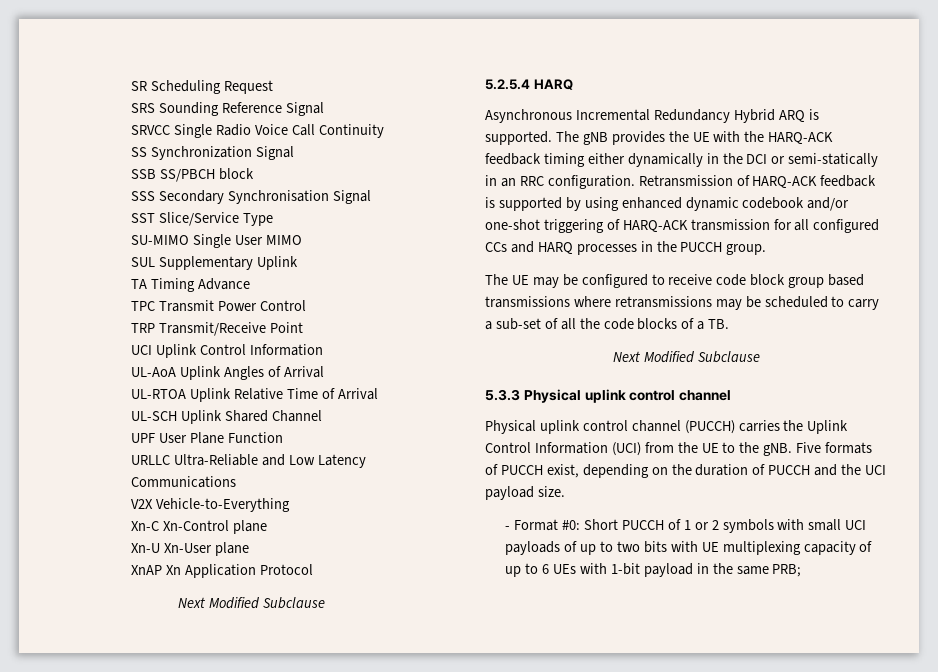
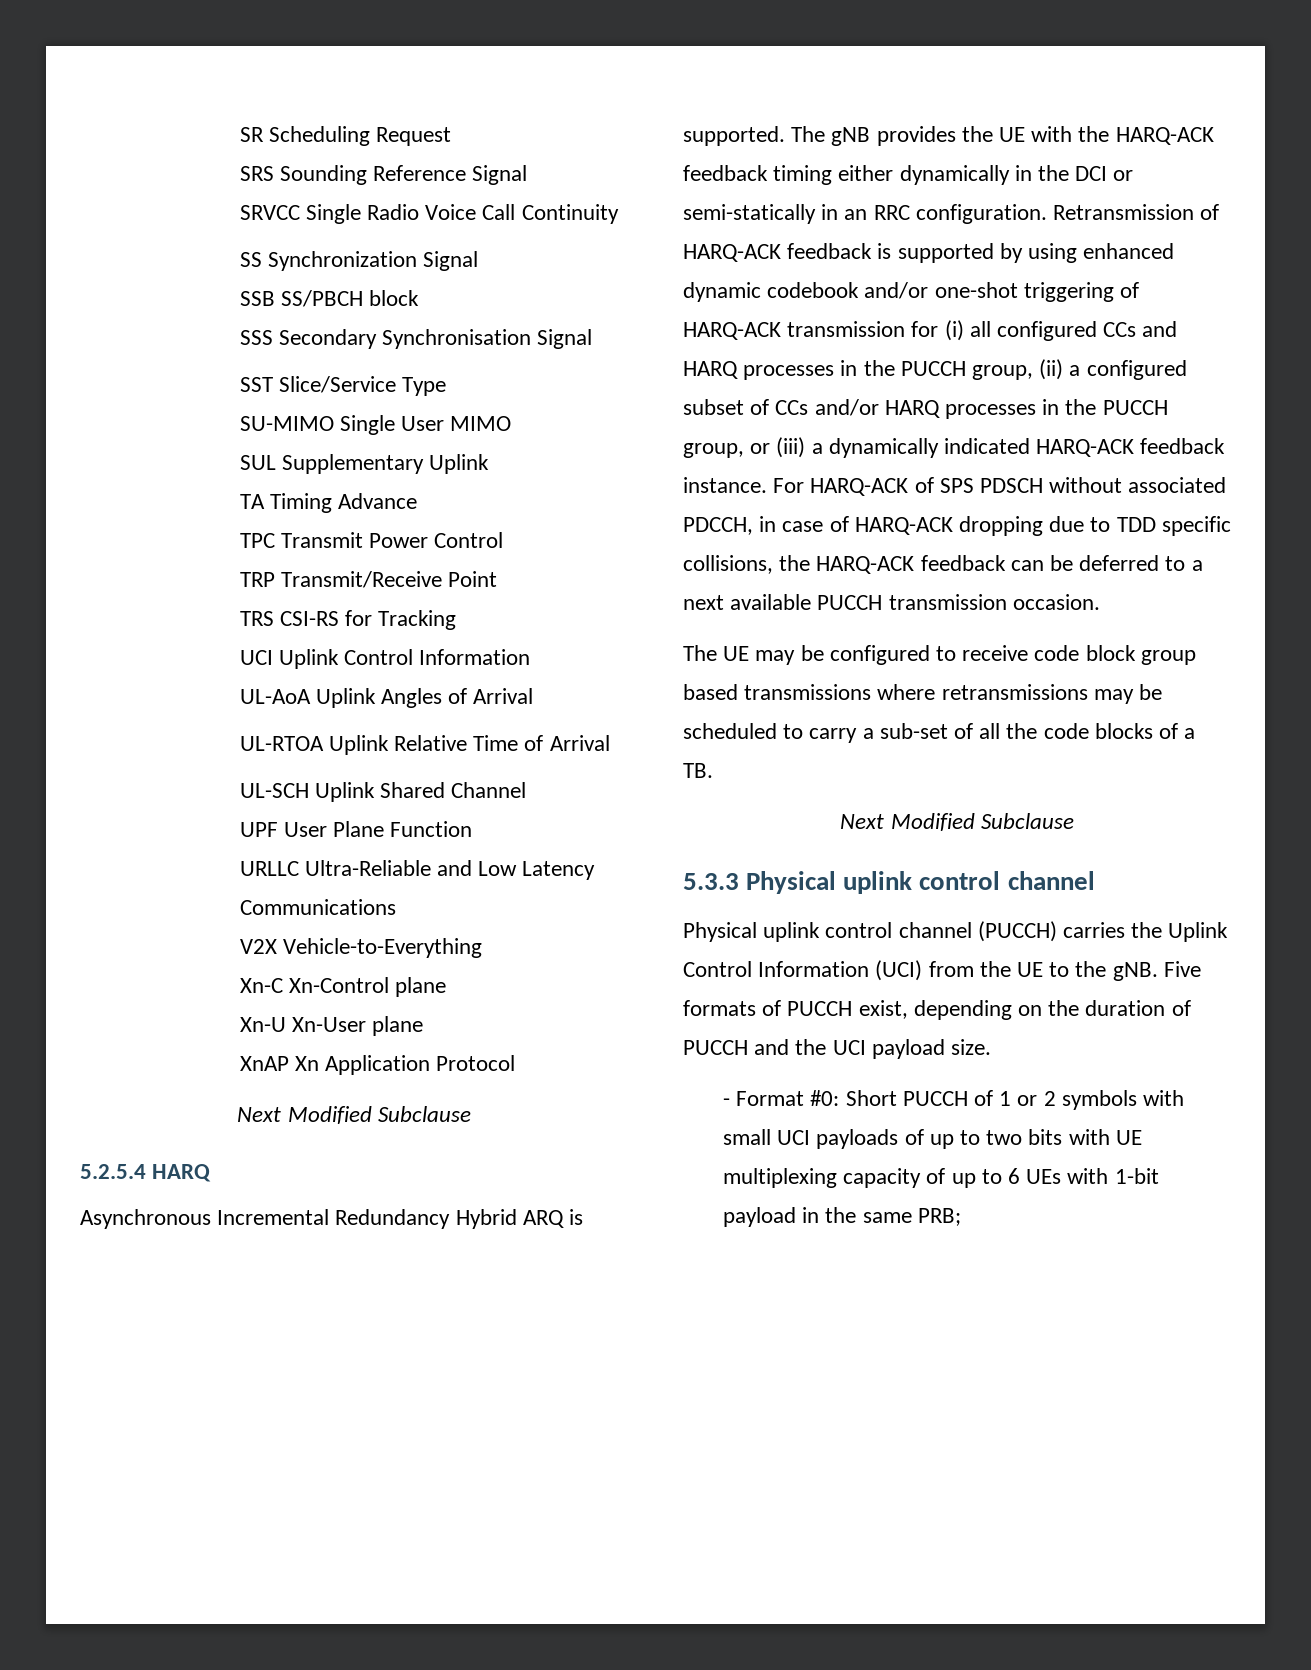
+ TRS CSI-RS for Tracking
- Retransmission of HARQ-ACK feedback is supported by using enhanced dynamic codebook and/or one-shot triggering of HARQ-ACK transmission for all configured CCs and HARQ processes in the PUCCH group.
+ Retransmission of HARQ-ACK feedback is supported by using enhanced dynamic codebook and/or one-shot triggering of HARQ-ACK transmission for (i) all configured CCs and HARQ processes in the PUCCH group, (ii) a configured subset of CCs and/or HARQ processes in the PUCCH group, or (iii) a dynamically indicated HARQ-ACK feedback instance. For HARQ-ACK of SPS PDSCH without associated PDCCH, in case of HARQ-ACK dropping due to TDD specific collisions, the HARQ-ACK feedback can be deferred to a next available PUCCH transmission occasion.

